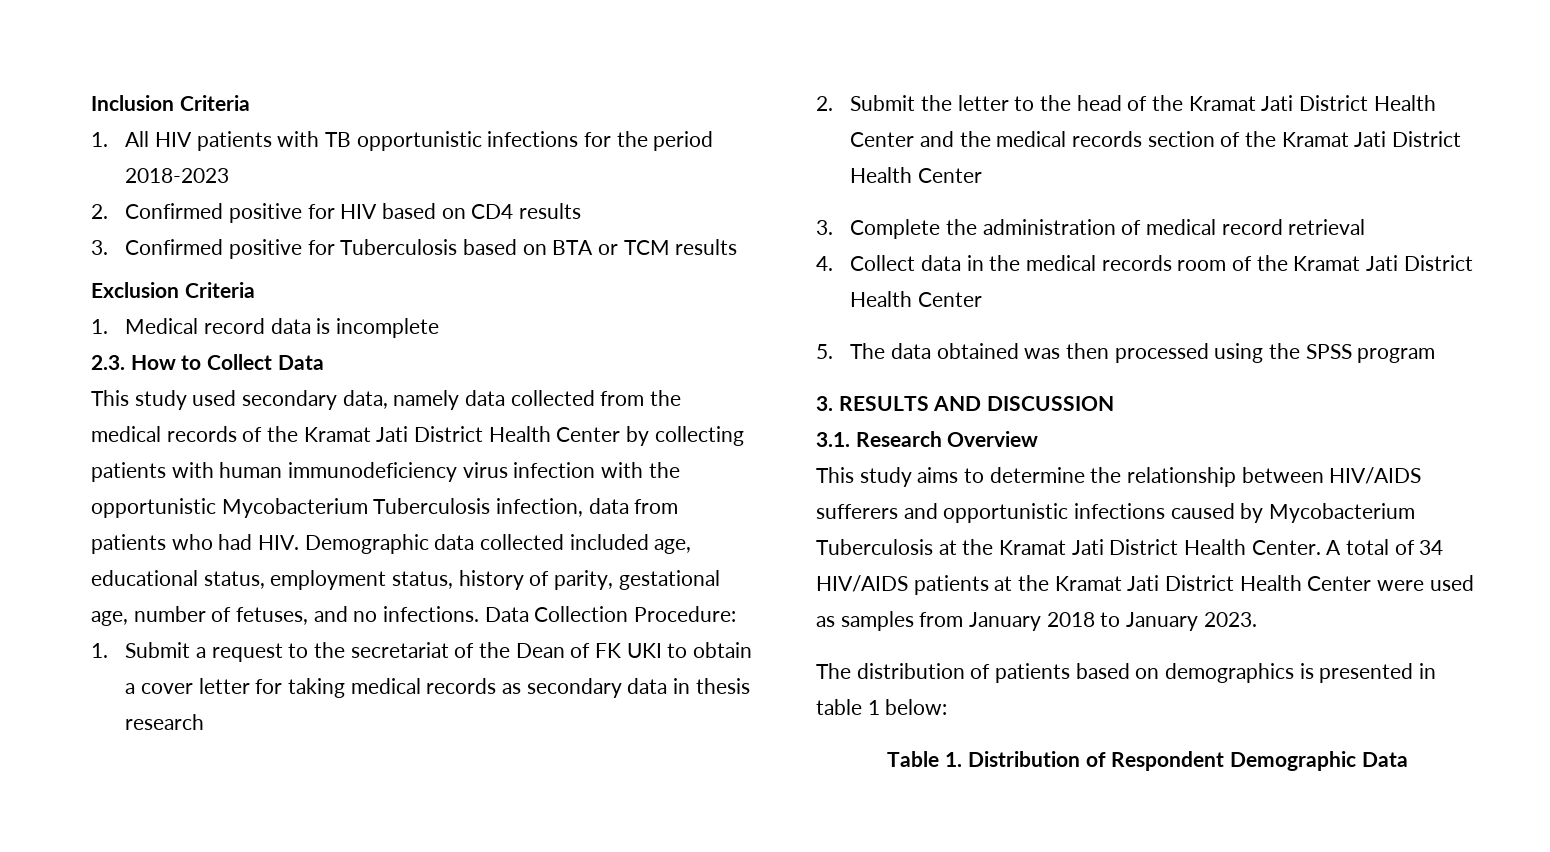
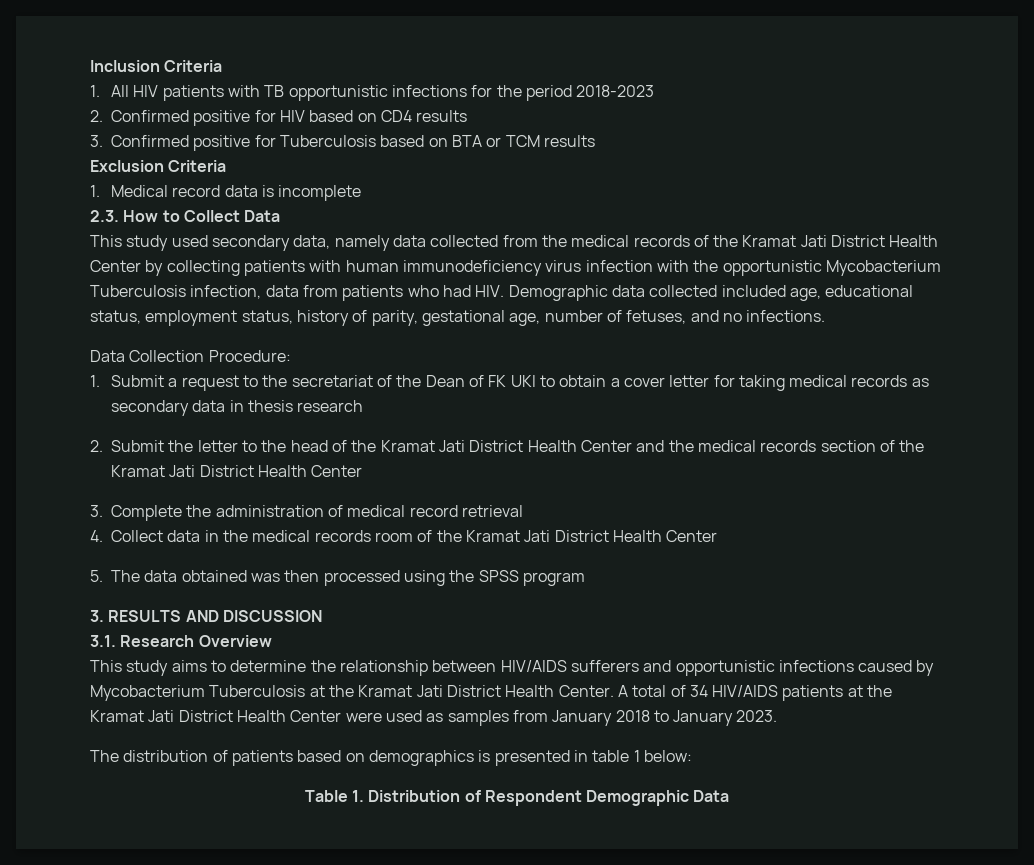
- This study used secondary data, namely data collected from the medical records of the Kramat Jati District Health Center by collecting patients with human immunodeficiency virus infection with the opportunistic Mycobacterium Tuberculosis infection, data from patients who had HIV. Demographic data collected included age, educational status, employment status, history of parity, gestational age, number of fetuses, and no infections. Data Collection Procedure:
+ This study used secondary data, namely data collected from the medical records of the Kramat Jati District Health Center by collecting patients with human immunodeficiency virus infection with the opportunistic Mycobacterium Tuberculosis infection, data from patients who had HIV. Demographic data collected included age, educational status, employment status, history of parity, gestational age, number of fetuses, and no infections.
+ Data Collection Procedure:

